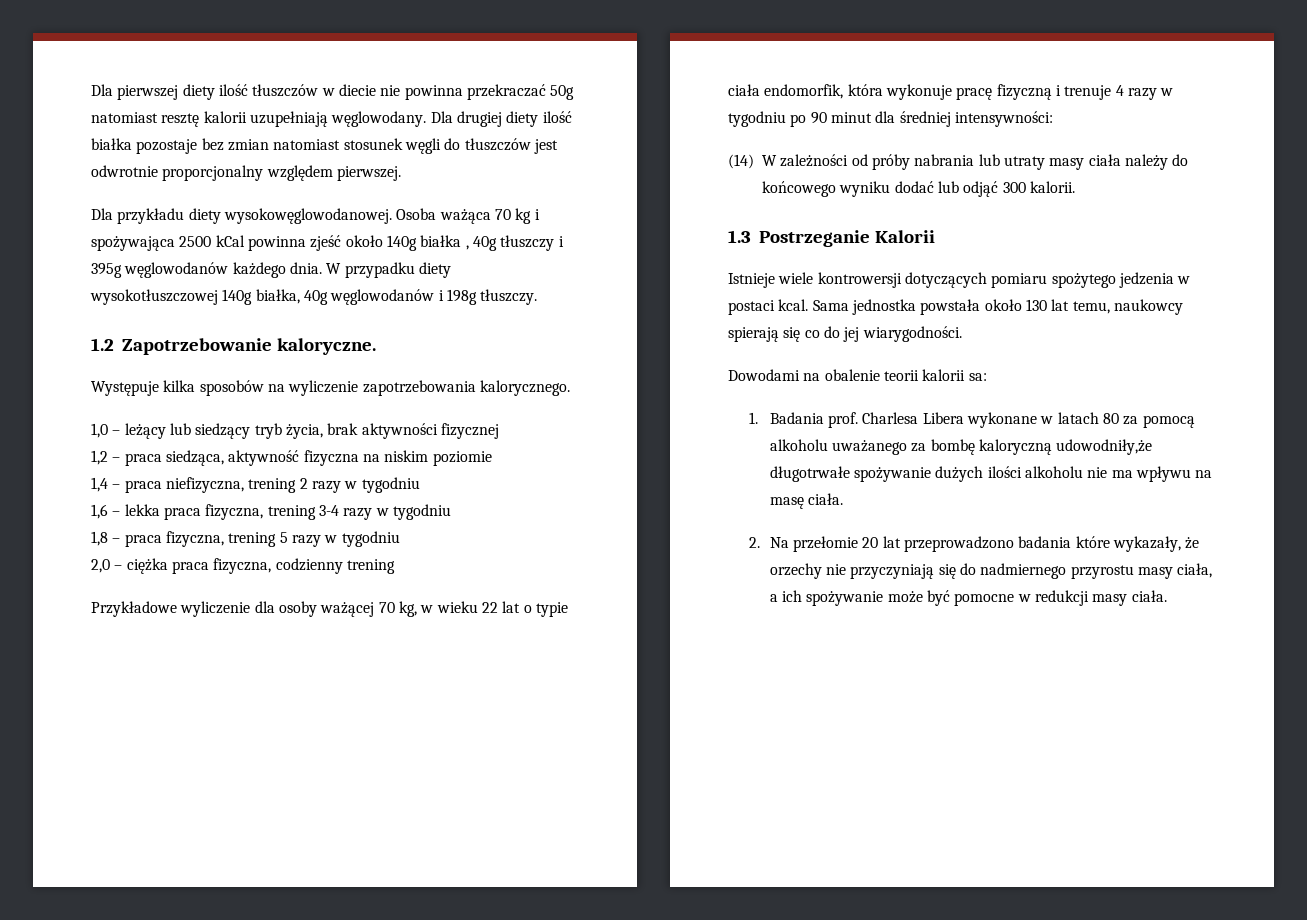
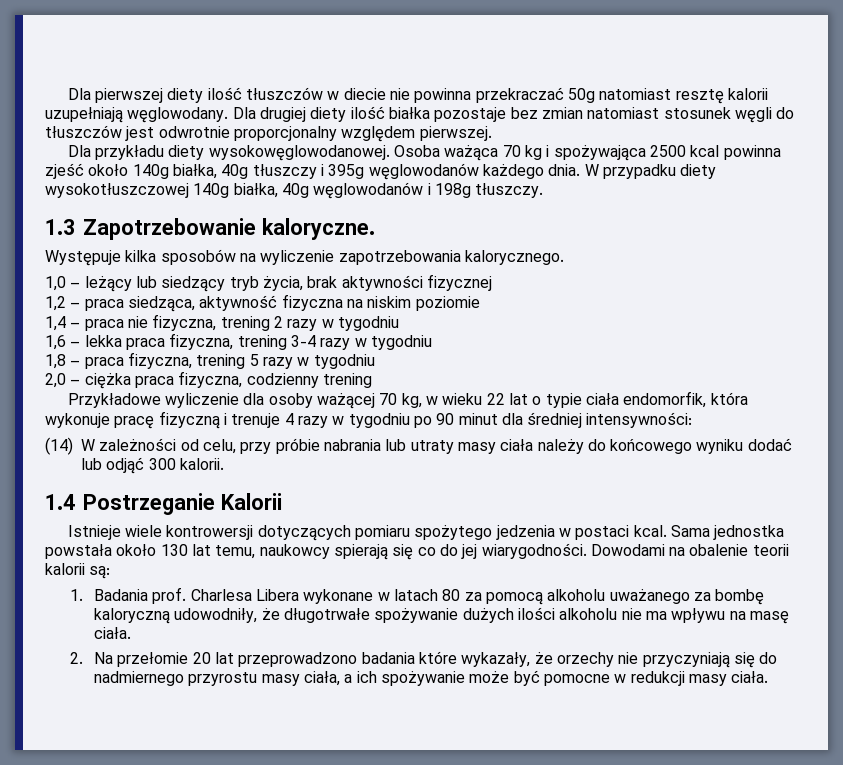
- Osoba ważąca 70 kg i spożywająca 2500 kCal powinna zjeść około 140g białka , 40g tłuszczy i 395g węglowodanów każdego dnia.
+ Osoba ważąca 70 kg i spożywająca 2500 kcal powinna zjeść około 140g białka, 40g tłuszczy i 395g węglowodanów każdego dnia.
- 1.2 Zapotrzebowanie kaloryczne.
+ 1.3 Zapotrzebowanie kaloryczne.
- 1,4 – praca niefizyczna, trening 2 razy w tygodniu
+ 1,4 – praca nie fizyczna, trening 2 razy w tygodniu
- (14) W zależności od próby nabrania lub utraty masy ciała należy do końcowego wyniku dodać lub odjąć 300 kalorii.
+ (14) W zależności od celu, przy próbie nabrania lub utraty masy ciała należy do końcowego wyniku dodać lub odjąć 300 kalorii.
- 1.3 Postrzeganie Kalorii
+ 1.4 Postrzeganie Kalorii
- Sama jednostka powstała około 130 lat temu, naukowcy spierają się co do jej wiarygodności.
- Dowodami na obalenie teorii kalorii sa:
+ Sama jednostka powstała około 130 lat temu, naukowcy spierają się co do jej wiarygodności. Dowodami na obalenie teorii kalorii są:
- 1. Badania prof. Charlesa Libera wykonane w latach 80 za pomocą alkoholu uważanego za bombę kaloryczną udowodniły,że długotrwałe spożywanie dużych ilości alkoholu nie ma wpływu na masę ciała.
+ 1. Badania prof. Charlesa Libera wykonane w latach 80 za pomocą alkoholu uważanego za bombę kaloryczną udowodniły, że długotrwałe spożywanie dużych ilości alkoholu nie ma wpływu na masę ciała.

